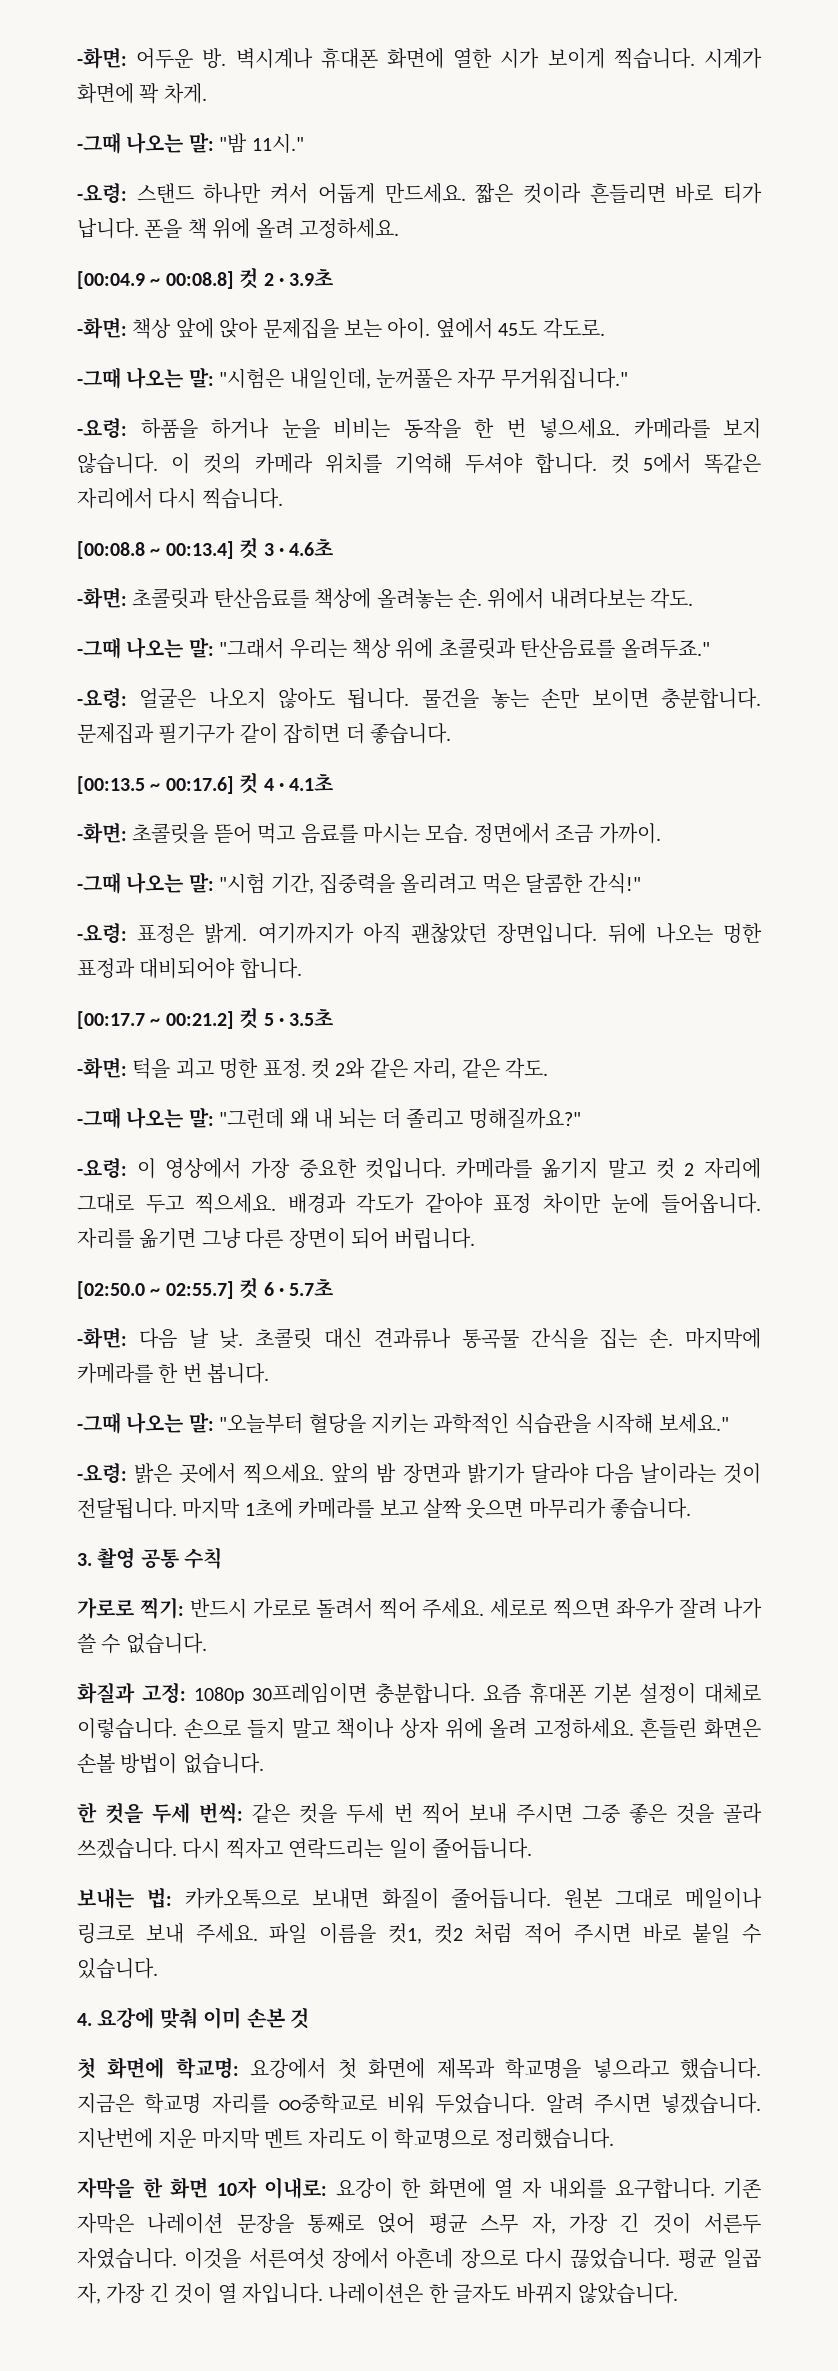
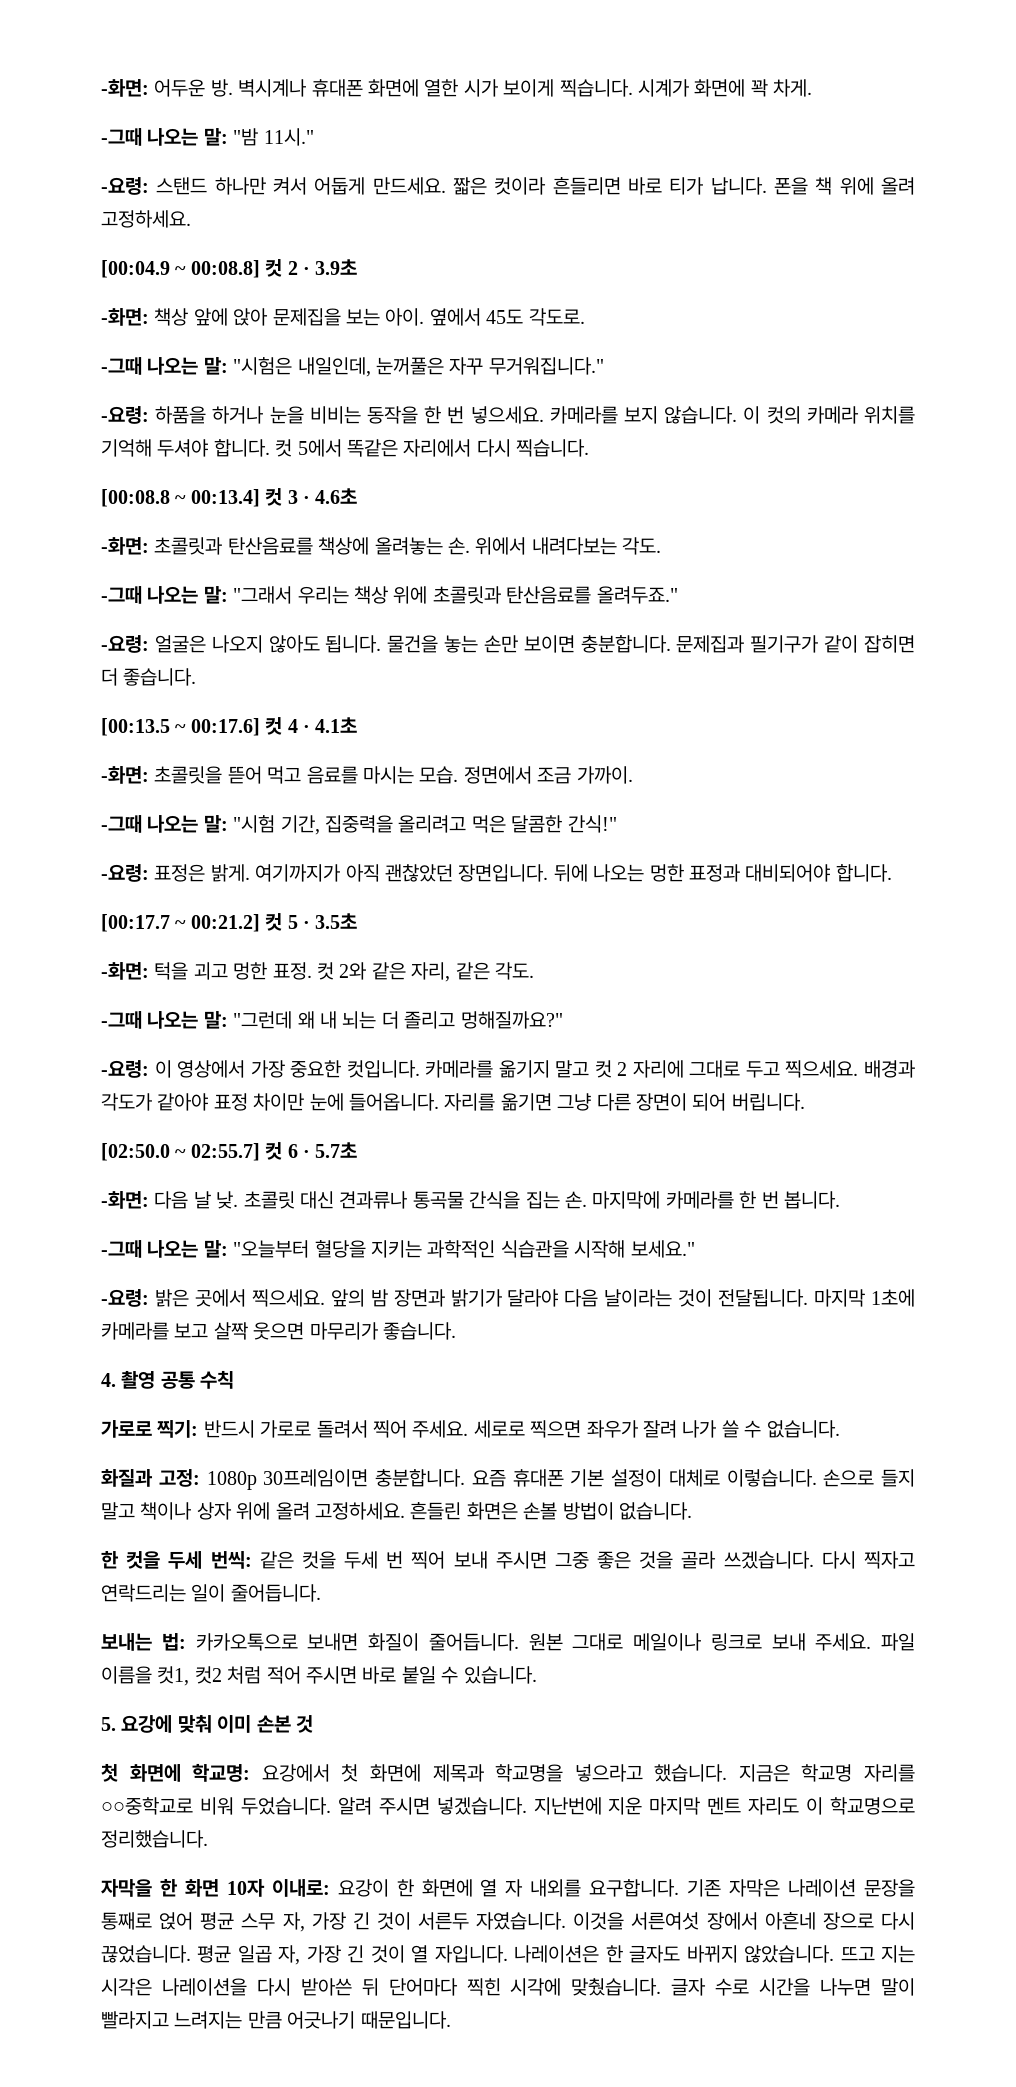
- 3. 촬영 공통 수칙
+ 4. 촬영 공통 수칙
- 4. 요강에 맞춰 이미 손본 것
+ 5. 요강에 맞춰 이미 손본 것
+ 뜨고 지는 시각은 나레이션을 다시 받아쓴 뒤 단어마다 찍힌 시각에 맞췄습니다. 글자 수로 시간을 나누면 말이 빨라지고 느려지는 만큼 어긋나기 때문입니다.

